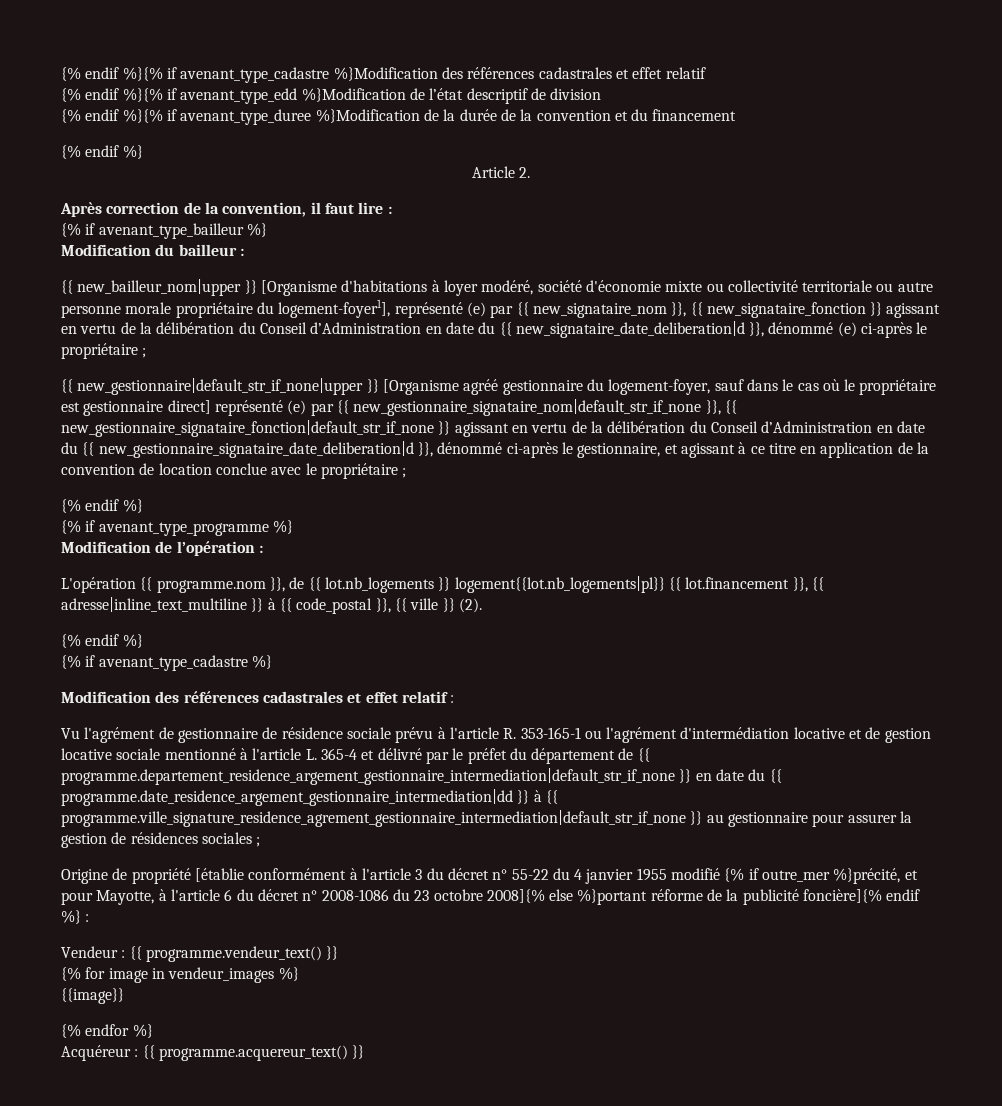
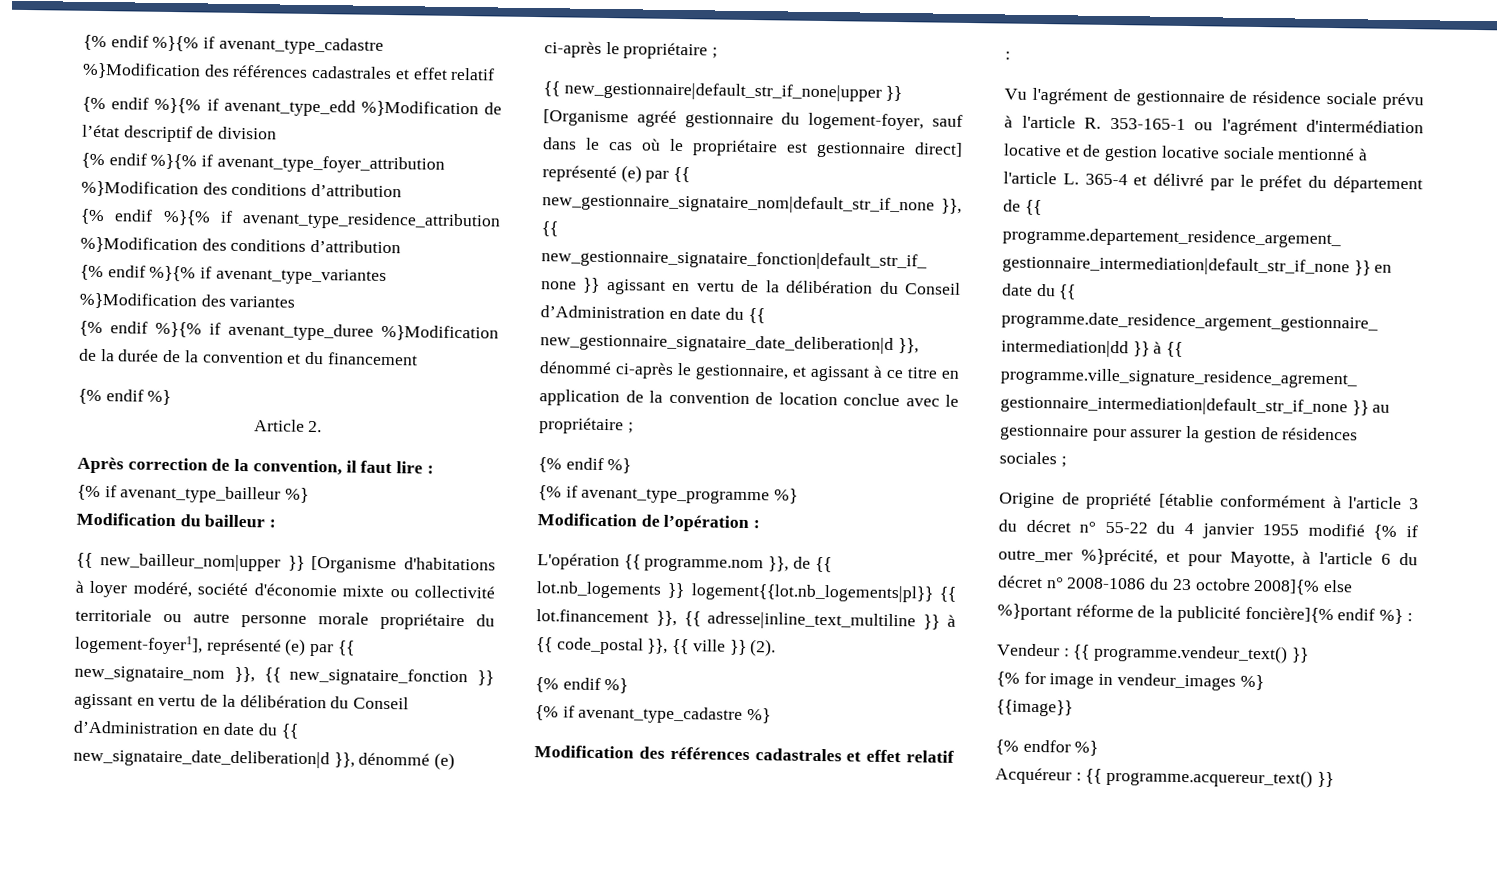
+ {% endif %}{% if avenant_type_foyer_attribution %}Modification des conditions d’attribution
+ {% endif %}{% if avenant_type_residence_attribution %}Modification des conditions d’attribution
+ {% endif %}{% if avenant_type_variantes %}Modification des variantes

